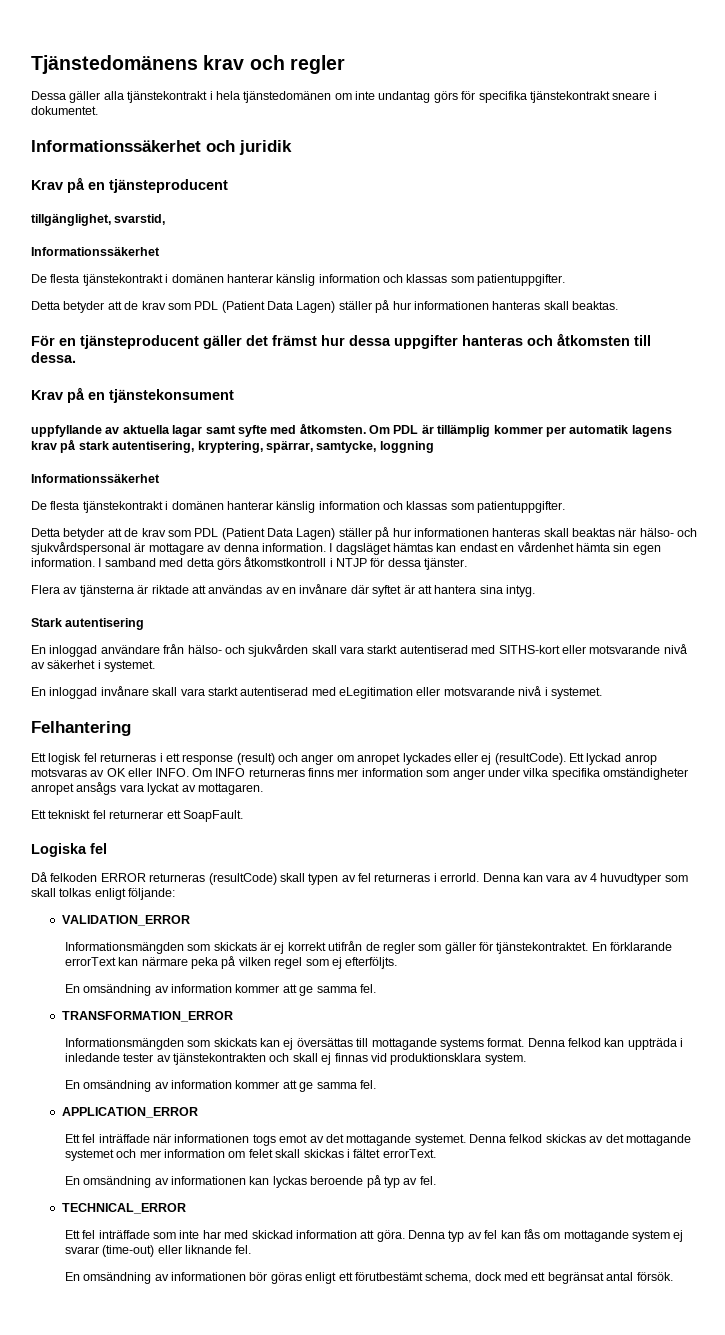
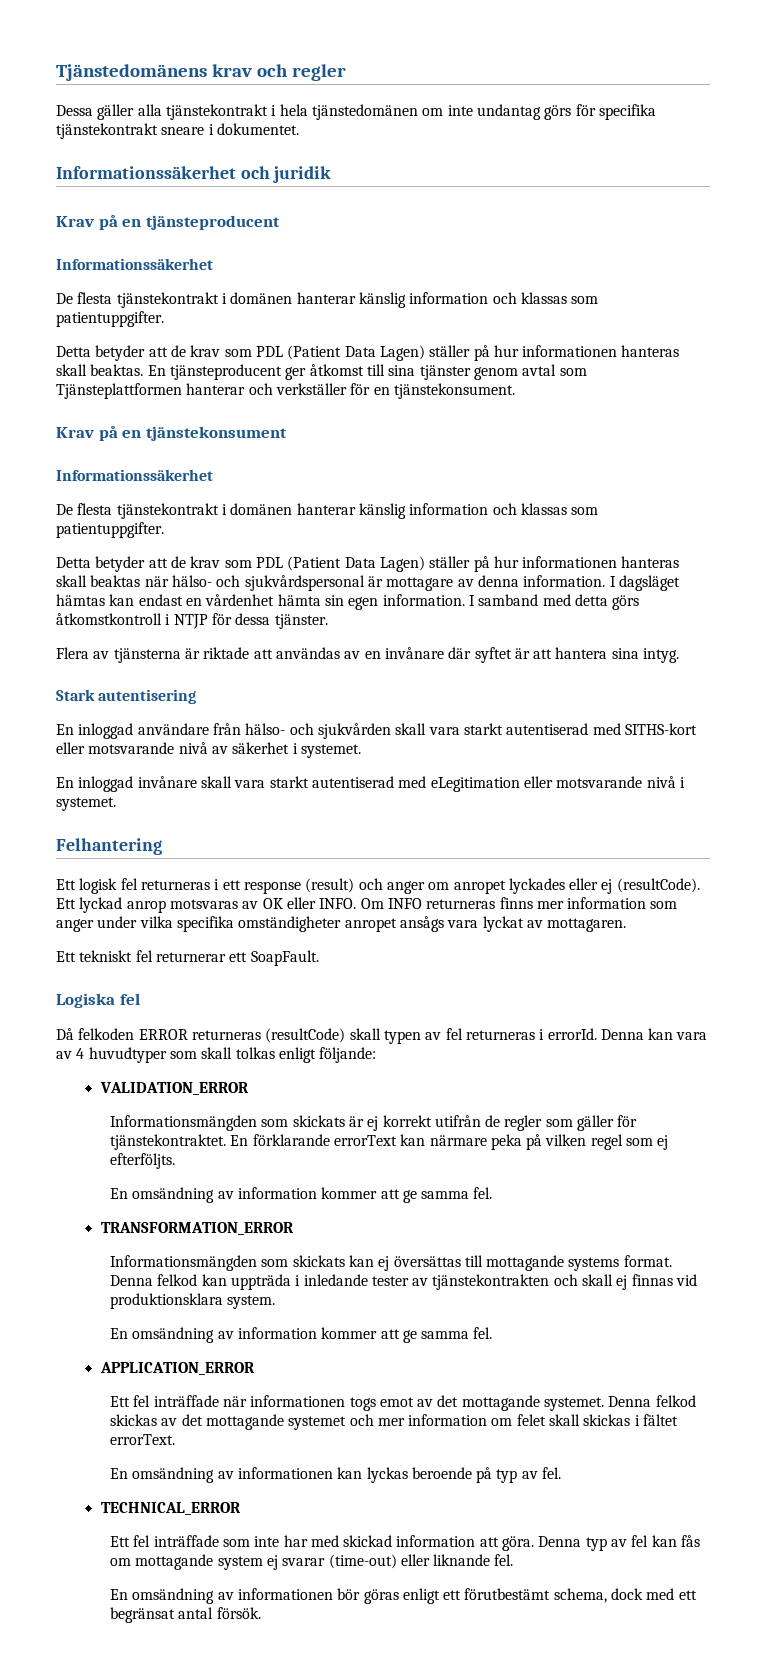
- tillgänglighet, svarstid,
- Detta betyder att de krav som PDL (Patient Data Lagen) ställer på hur informationen hanteras skall beaktas.
- För en tjänsteproducent gäller det främst hur dessa uppgifter hanteras och åtkomsten till dessa.
+ Detta betyder att de krav som PDL (Patient Data Lagen) ställer på hur informationen hanteras skall beaktas. En tjänsteproducent ger åtkomst till sina tjänster genom avtal som Tjänsteplattformen hanterar och verkställer för en tjänstekonsument.
  Krav på en tjänstekonsument
- uppfyllande av aktuella lagar samt syfte med åtkomsten. Om PDL är tillämplig kommer per automatik lagens krav på stark autentisering, kryptering, spärrar, samtycke, loggning

